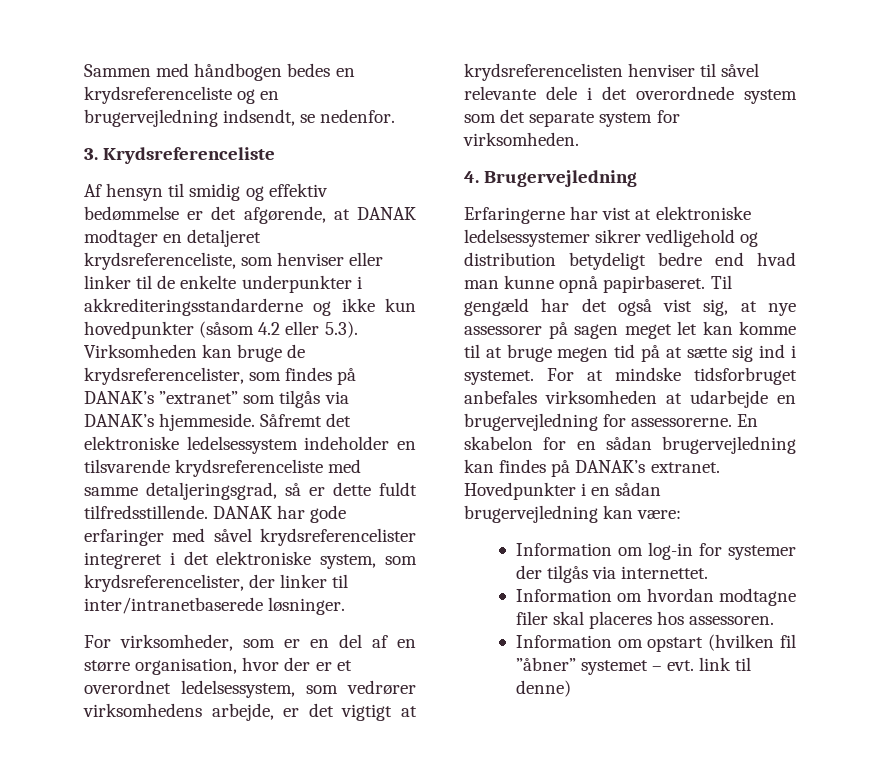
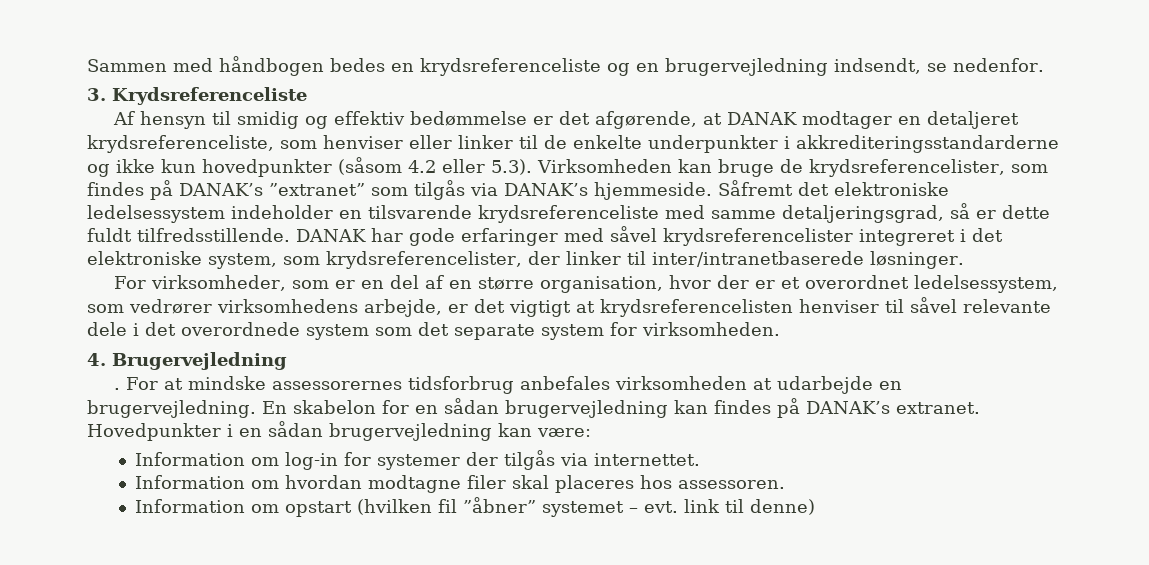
- Erfaringerne har vist at elektroniske ledelsessystemer sikrer vedligehold og distribution betydeligt bedre end hvad man kunne opnå papirbaseret. Til gengæld har det også vist sig, at nye assessorer på sagen meget let kan komme til at bruge megen tid på at sætte sig ind i systemet.
+ .
- For at mindske tidsforbruget anbefales virksomheden at udarbejde en brugervejledning for assessorerne.
+ For at mindske assessorernes tidsforbrug anbefales virksomheden at udarbejde en brugervejledning.

